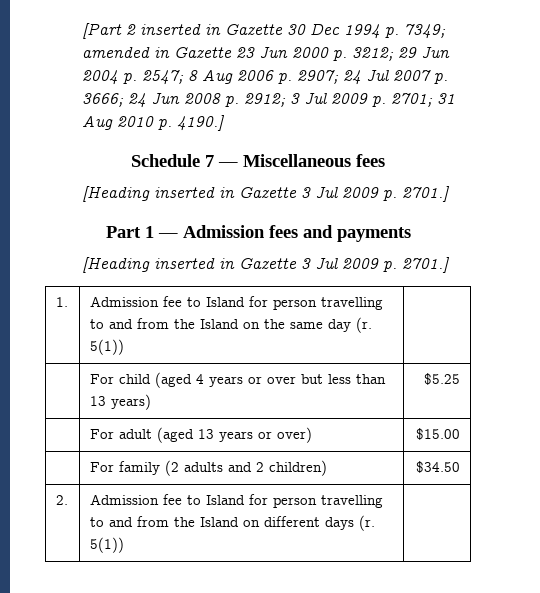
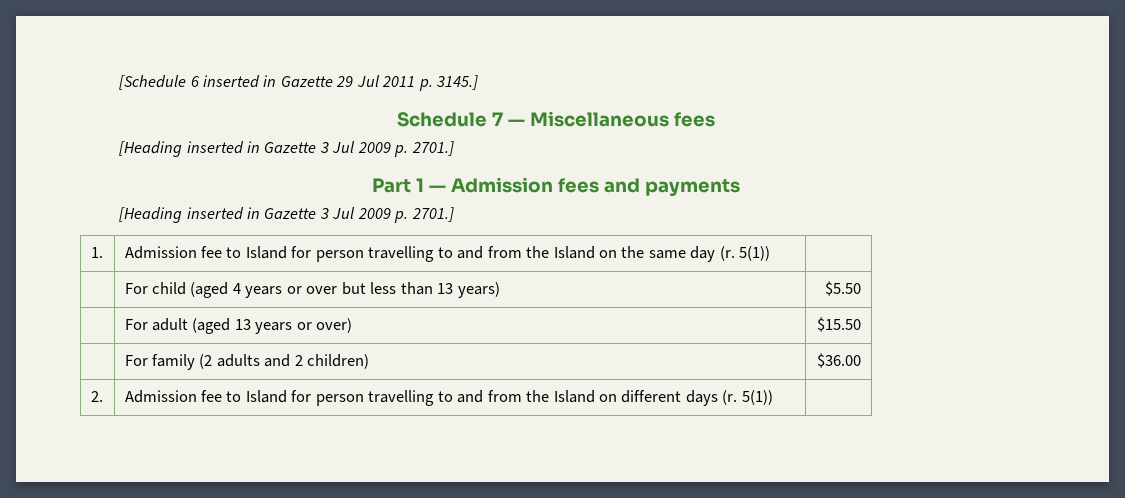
- [Part 2 inserted in Gazette 30 Dec 1994 p. 7349; amended in Gazette 23 Jun 2000 p. 3212; 29 Jun 2004 p. 2547; 8 Aug 2006 p. 2907; 24 Jul 2007 p. 3666; 24 Jun 2008 p. 2912; 3 Jul 2009 p. 2701; 31 Aug 2010 p. 4190.]
+ [Schedule 6 inserted in Gazette 29 Jul 2011 p. 3145.]
- | For child (aged 4 years or over but less than 13 years) | $5.25
+ | For child (aged 4 years or over but less than 13 years) | $5.50
- | For adult (aged 13 years or over) | $15.00
+ | For adult (aged 13 years or over) | $15.50
- | For family (2 adults and 2 children) | $34.50
+ | For family (2 adults and 2 children) | $36.00

